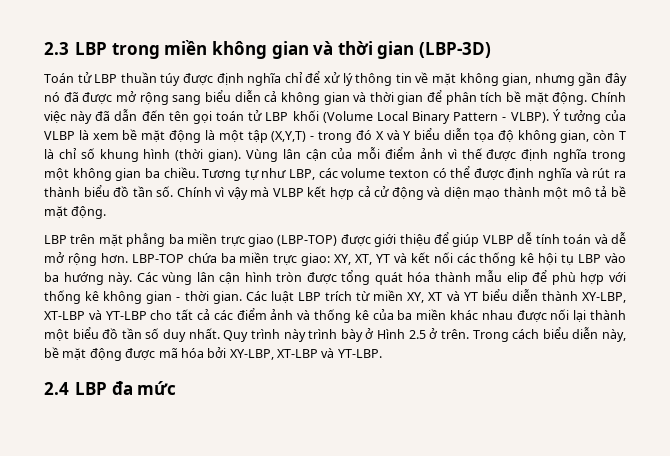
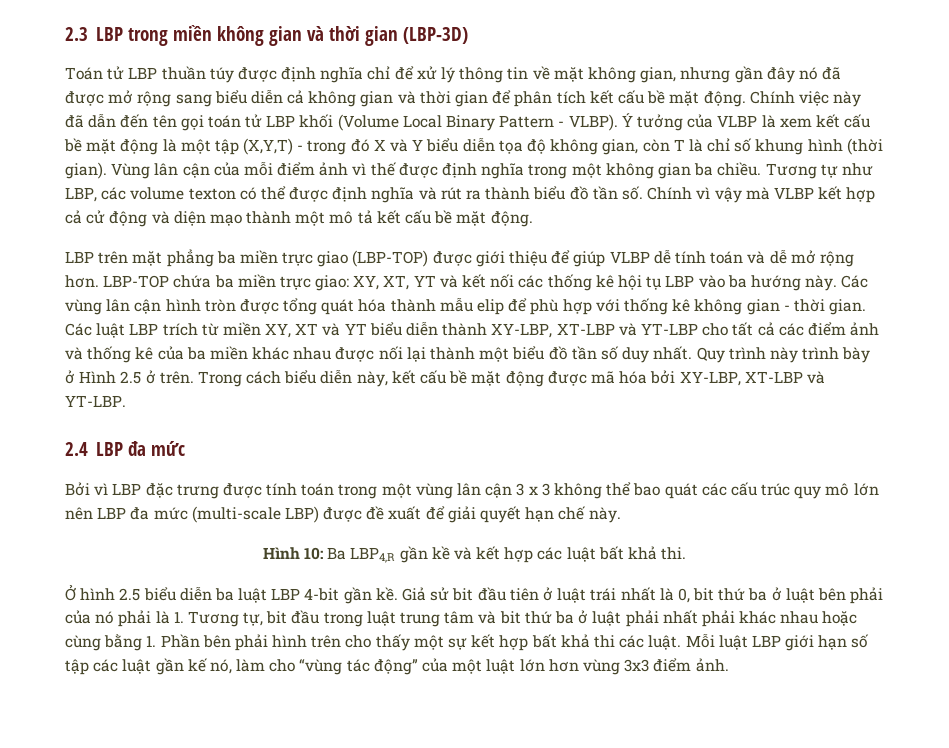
- Toán tử LBP thuần túy được định nghĩa chỉ để xử lý thông tin về mặt không gian, nhưng gần đây nó đã được mở rộng sang biểu diễn cả không gian và thời gian để phân tích bề mặt động.
+ Toán tử LBP thuần túy được định nghĩa chỉ để xử lý thông tin về mặt không gian, nhưng gần đây nó đã được mở rộng sang biểu diễn cả không gian và thời gian để phân tích kết cấu bề mặt động.
- Ý tưởng của VLBP là xem bề mặt động là một tập (X,Y,T) - trong đó X và Y biểu diễn tọa độ không gian, còn T là chỉ số khung hình (thời gian).
+ Ý tưởng của VLBP là xem kết cấu bề mặt động là một tập (X,Y,T) - trong đó X và Y biểu diễn tọa độ không gian, còn T là chỉ số khung hình (thời gian).
- Chính vì vậy mà VLBP kết hợp cả cử động và diện mạo thành một mô tả bề mặt động.
+ Chính vì vậy mà VLBP kết hợp cả cử động và diện mạo thành một mô tả kết cấu bề mặt động.
- Trong cách biểu diễn này, bề mặt động được mã hóa bởi XY-LBP, XT-LBP và YT-LBP.
+ Trong cách biểu diễn này, kết cấu bề mặt động được mã hóa bởi XY-LBP, XT-LBP và YT-LBP.
+ Bởi vì LBP đặc trưng được tính toán trong một vùng lân cận 3 x 3 không thể bao quát các cấu trúc quy mô lớn nên LBP đa mức (multi-scale LBP) được đề xuất để giải quyết hạn chế này.
+ Hình 10: Ba LBP4,R gần kề và kết hợp các luật bất khả thi.
+ Ở hình 2.5 biểu diễn ba luật LBP 4-bit gần kề. Giả sử bit đầu tiên ở luật trái nhất là 0, bit thứ ba ở luật bên phải của nó phải là 1. Tương tự, bit đầu trong luật trung tâm và bit thứ ba ở luật phải nhất phải khác nhau hoặc cùng bằng 1. Phần bên phải hình trên cho thấy một sự kết hợp bất khả thi các luật. Mỗi luật LBP giới hạn số tập các luật gần kế nó, làm cho “vùng tác động” của một luật lớn hơn vùng 3x3 điểm ảnh.

